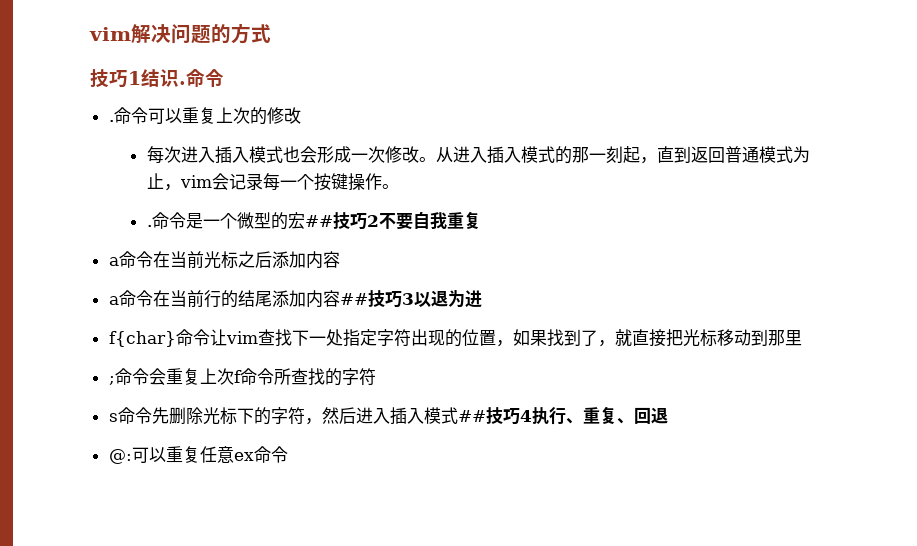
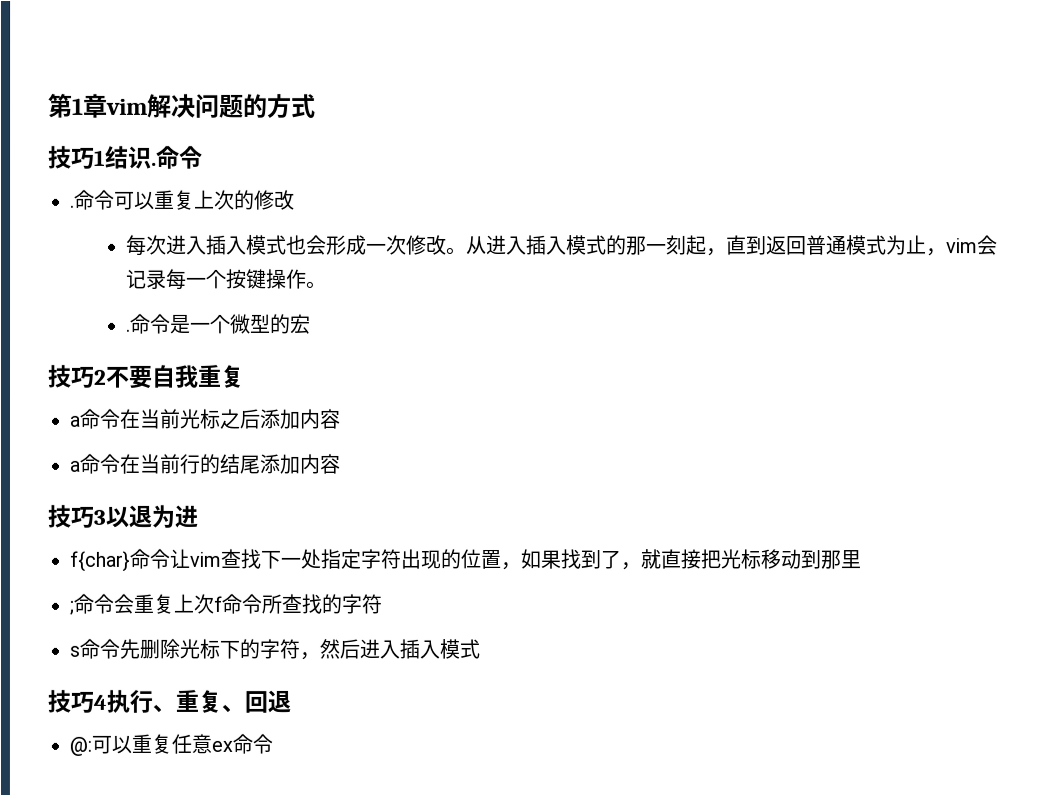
- vim解决问题的方式
+ 第1章vim解决问题的方式
- 命令是一个微型的宏##技巧2不要自我重复
+ 命令是一个微型的宏
+ 技巧2不要自我重复
- a命令在当前行的结尾添加内容##技巧3以退为进
+ a命令在当前行的结尾添加内容
+ 技巧3以退为进
- s命令先删除光标下的字符，然后进入插入模式##技巧4执行、重复、回退
+ s命令先删除光标下的字符，然后进入插入模式
+ 技巧4执行、重复、回退

